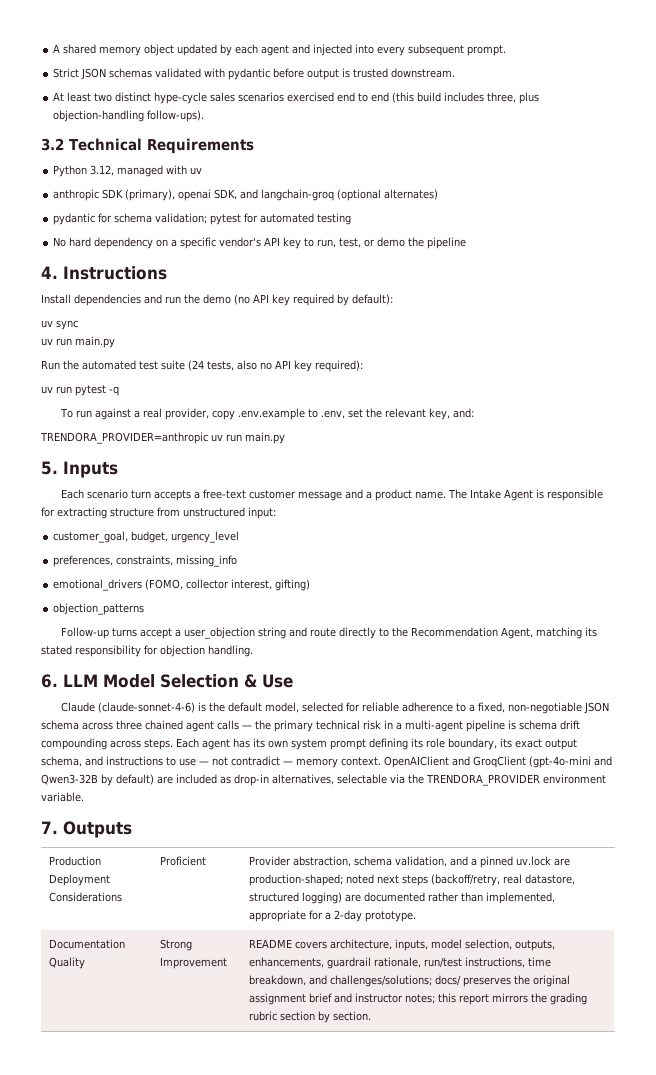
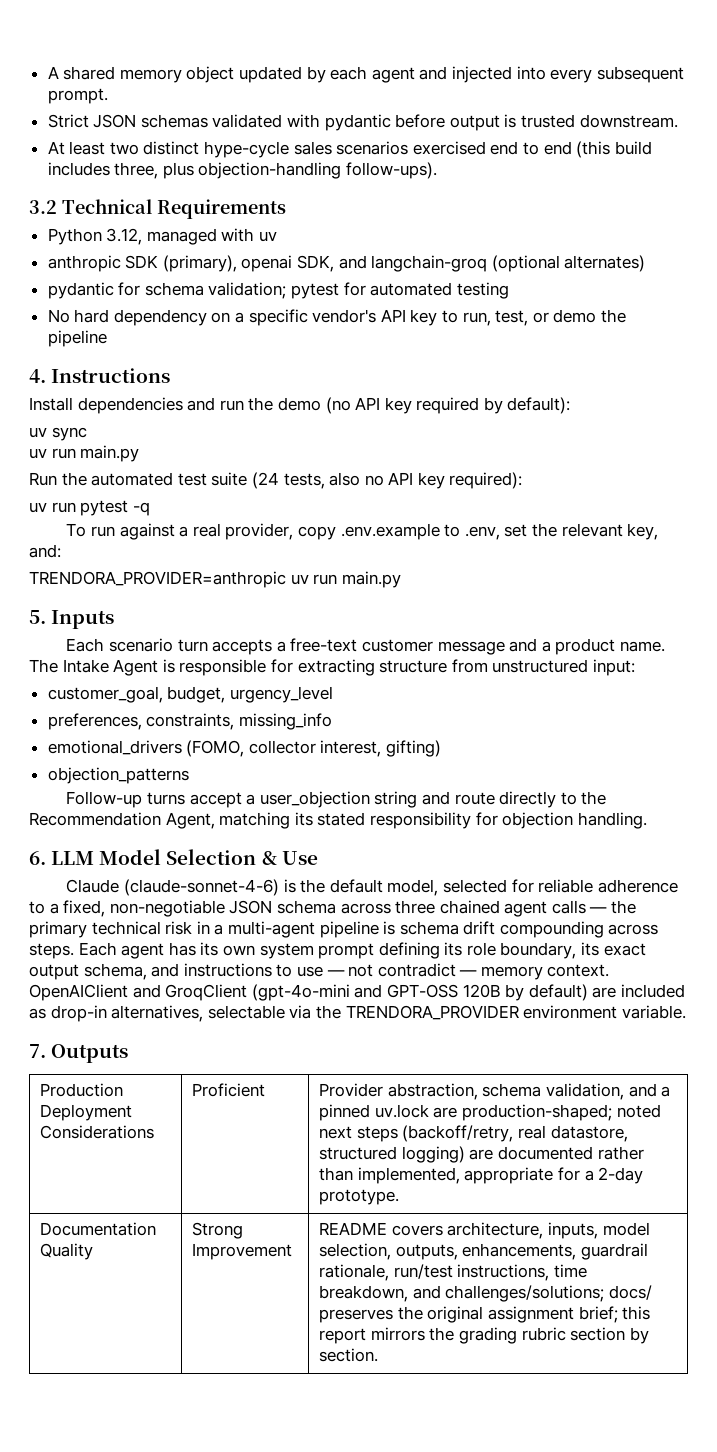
- OpenAIClient and GroqClient (gpt-4o-mini and Qwen3-32B by default) are included as drop-in alternatives, selectable via the TRENDORA_PROVIDER environment variable.
+ OpenAIClient and GroqClient (gpt-4o-mini and GPT-OSS 120B by default) are included as drop-in alternatives, selectable via the TRENDORA_PROVIDER environment variable.
- Documentation Quality | Strong Improvement | README covers architecture, inputs, model selection, outputs, enhancements, guardrail rationale, run/test instructions, time breakdown, and challenges/solutions; docs/ preserves the original assignment brief and instructor notes; this report mirrors the grading rubric section by section.
+ Documentation Quality | Strong Improvement | README covers architecture, inputs, model selection, outputs, enhancements, guardrail rationale, run/test instructions, time breakdown, and challenges/solutions; docs/ preserves the original assignment brief; this report mirrors the grading rubric section by section.

